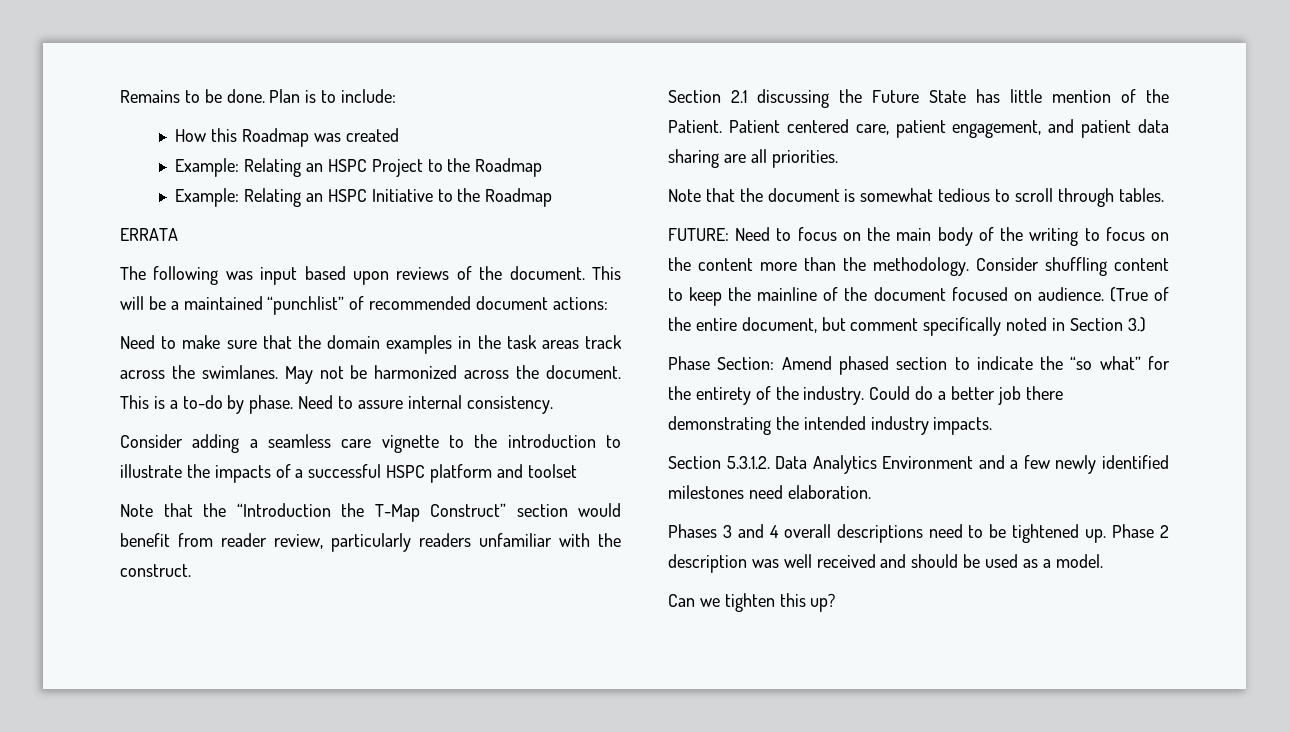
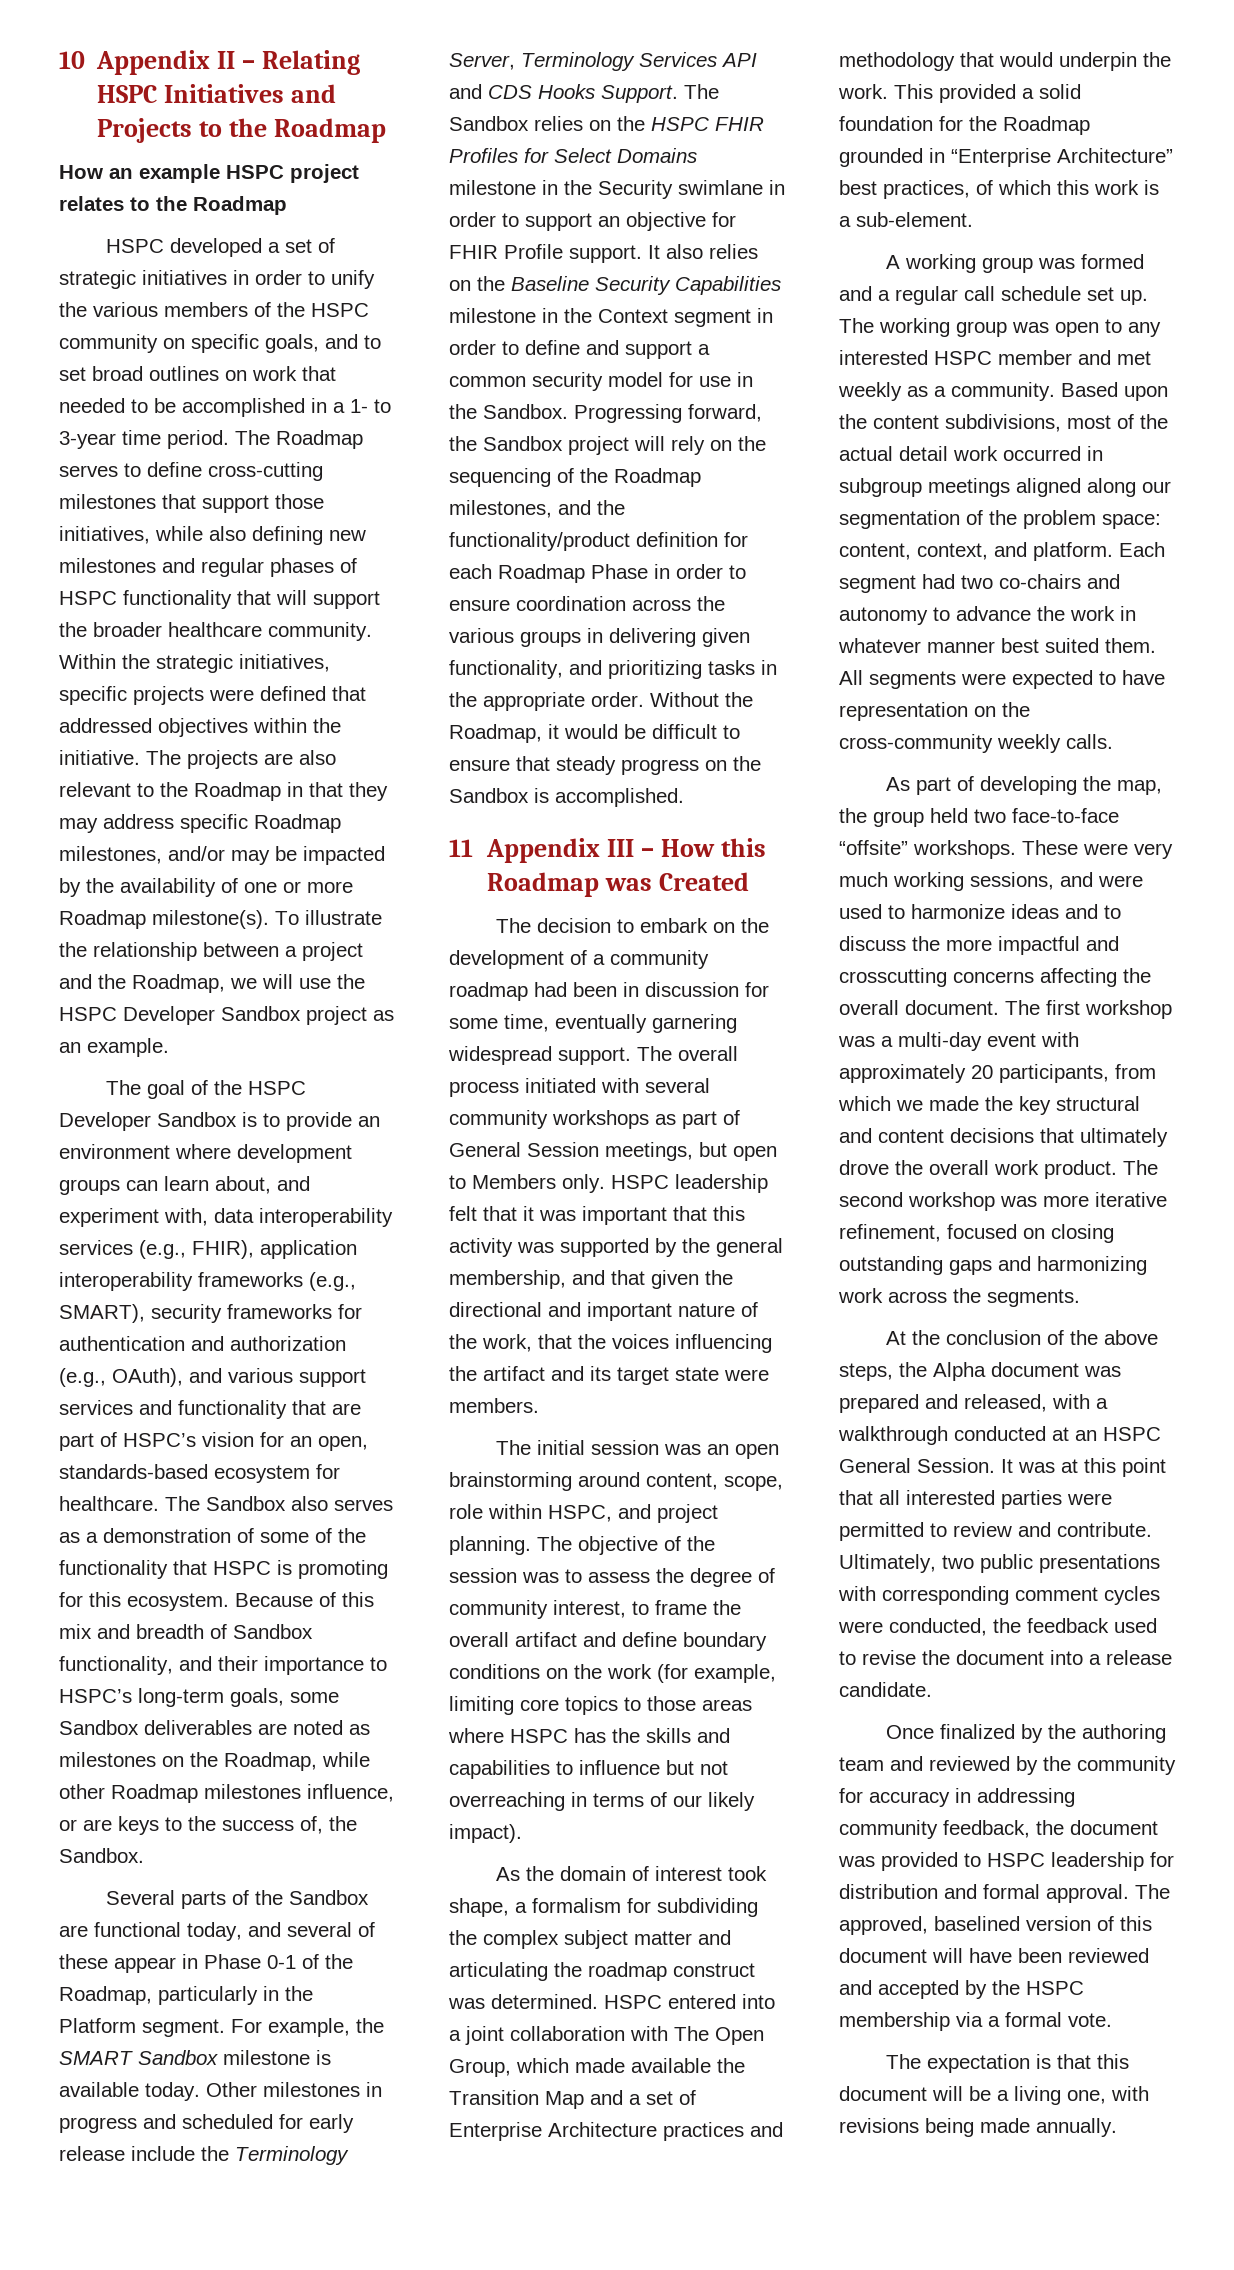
- Remains to be done. Plan is to include:
- How this Roadmap was created
- Example: Relating an HSPC Project to the Roadmap
- Example: Relating an HSPC Initiative to the Roadmap
- ERRATA
- The following was input based upon reviews of the document. This will be a maintained “punchlist” of recommended document actions:
- Need to make sure that the domain examples in the task areas track across the swimlanes. May not be harmonized across the document. This is a to-do by phase. Need to assure internal consistency.
- Consider adding a seamless care vignette to the introduction to illustrate the impacts of a successful HSPC platform and toolset
- Note that the “Introduction the T-Map Construct” section would benefit from reader review, particularly readers unfamiliar with the construct.
- Section 2.1 discussing the Future State has little mention of the Patient. Patient centered care, patient engagement, and patient data sharing are all priorities.
- Note that the document is somewhat tedious to scroll through tables.
- FUTURE: Need to focus on the main body of the writing to focus on the content more than the methodology. Consider shuffling content to keep the mainline of the document focused on audience. (True of the entire document, but comment specifically noted in Section 3.)
- Phase Section: Amend phased section to indicate the “so what” for the entirety of the industry. Could do a better job there demonstrating the intended industry impacts.
- Section 5.3.1.2. Data Analytics Environment and a few newly identified milestones need elaboration.
- Phases 3 and 4 overall descriptions need to be tightened up. Phase 2 description was well received and should be used as a model.
- Can we tighten this up?
+ 10 Appendix II – Relating HSPC Initiatives and Projects to the Roadmap
+ How an example HSPC project relates to the Roadmap
+ HSPC developed a set of strategic initiatives in order to unify the various members of the HSPC community on specific goals, and to set broad outlines on work that needed to be accomplished in a 1- to 3-year time period. The Roadmap serves to define cross-cutting milestones that support those initiatives, while also defining new milestones and regular phases of HSPC functionality that will support the broader healthcare community. Within the strategic initiatives, specific projects were defined that addressed objectives within the initiative. The projects are also relevant to the Roadmap in that they may address specific Roadmap milestones, and/or may be impacted by the availability of one or more Roadmap milestone(s). To illustrate the relationship between a project and the Roadmap, we will use the HSPC Developer Sandbox project as an example.
+ The goal of the HSPC Developer Sandbox is to provide an environment where development groups can learn about, and experiment with, data interoperability services (e.g., FHIR), application interoperability frameworks (e.g., SMART), security frameworks for authentication and authorization (e.g., OAuth), and various support services and functionality that are part of HSPC’s vision for an open, standards-based ecosystem for healthcare. The Sandbox also serves as a demonstration of some of the functionality that HSPC is promoting for this ecosystem. Because of this mix and breadth of Sandbox functionality, and their importance to HSPC’s long-term goals, some Sandbox deliverables are noted as milestones on the Roadmap, while other Roadmap milestones influence, or are keys to the success of, the Sandbox.
+ Several parts of the Sandbox are functional today, and several of these appear in Phase 0-1 of the Roadmap, particularly in the Platform segment. For example, the SMART Sandbox milestone is available today. Other milestones in progress and scheduled for early release include the Terminology Server, Terminology Services API and CDS Hooks Support. The Sandbox relies on the HSPC FHIR Profiles for Select Domains milestone in the Security swimlane in order to support an objective for FHIR Profile support. It also relies on the Baseline Security Capabilities milestone in the Context segment in order to define and support a common security model for use in the Sandbox. Progressing forward, the Sandbox project will rely on the sequencing of the Roadmap milestones, and the functionality/product definition for each Roadmap Phase in order to ensure coordination across the various groups in delivering given functionality, and prioritizing tasks in the appropriate order. Without the Roadmap, it would be difficult to ensure that steady progress on the Sandbox is accomplished.
+ 11 Appendix III – How this Roadmap was Created
+ The decision to embark on the development of a community roadmap had been in discussion for some time, eventually garnering widespread support. The overall process initiated with several community workshops as part of General Session meetings, but open to Members only. HSPC leadership felt that it was important that this activity was supported by the general membership, and that given the directional and important nature of the work, that the voices influencing the artifact and its target state were members.
+ The initial session was an open brainstorming around content, scope, role within HSPC, and project planning. The objective of the session was to assess the degree of community interest, to frame the overall artifact and define boundary conditions on the work (for example, limiting core topics to those areas where HSPC has the skills and capabilities to influence but not overreaching in terms of our likely impact).
+ As the domain of interest took shape, a formalism for subdividing the complex subject matter and articulating the roadmap construct was determined. HSPC entered into a joint collaboration with The Open Group, which made available the Transition Map and a set of Enterprise Architecture practices and methodology that would underpin the work. This provided a solid foundation for the Roadmap grounded in “Enterprise Architecture” best practices, of which this work is a sub-element.
+ A working group was formed and a regular call schedule set up. The working group was open to any interested HSPC member and met weekly as a community. Based upon the content subdivisions, most of the actual detail work occurred in subgroup meetings aligned along our segmentation of the problem space: content, context, and platform. Each segment had two co-chairs and autonomy to advance the work in whatever manner best suited them. All segments were expected to have representation on the cross-community weekly calls.
+ As part of developing the map, the group held two face-to-face “offsite” workshops. These were very much working sessions, and were used to harmonize ideas and to discuss the more impactful and crosscutting concerns affecting the overall document. The first workshop was a multi-day event with approximately 20 participants, from which we made the key structural and content decisions that ultimately drove the overall work product. The second workshop was more iterative refinement, focused on closing outstanding gaps and harmonizing work across the segments.
+ At the conclusion of the above steps, the Alpha document was prepared and released, with a walkthrough conducted at an HSPC General Session. It was at this point that all interested parties were permitted to review and contribute. Ultimately, two public presentations with corresponding comment cycles were conducted, the feedback used to revise the document into a release candidate.
+ Once finalized by the authoring team and reviewed by the community for accuracy in addressing community feedback, the document was provided to HSPC leadership for distribution and formal approval. The approved, baselined version of this document will have been reviewed and accepted by the HSPC membership via a formal vote.
+ The expectation is that this document will be a living one, with revisions being made annually.

